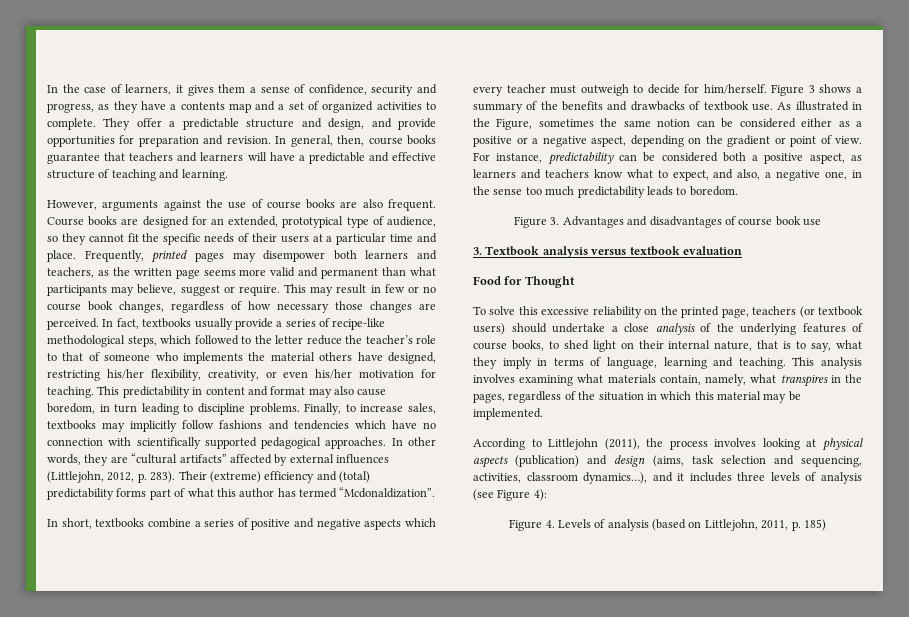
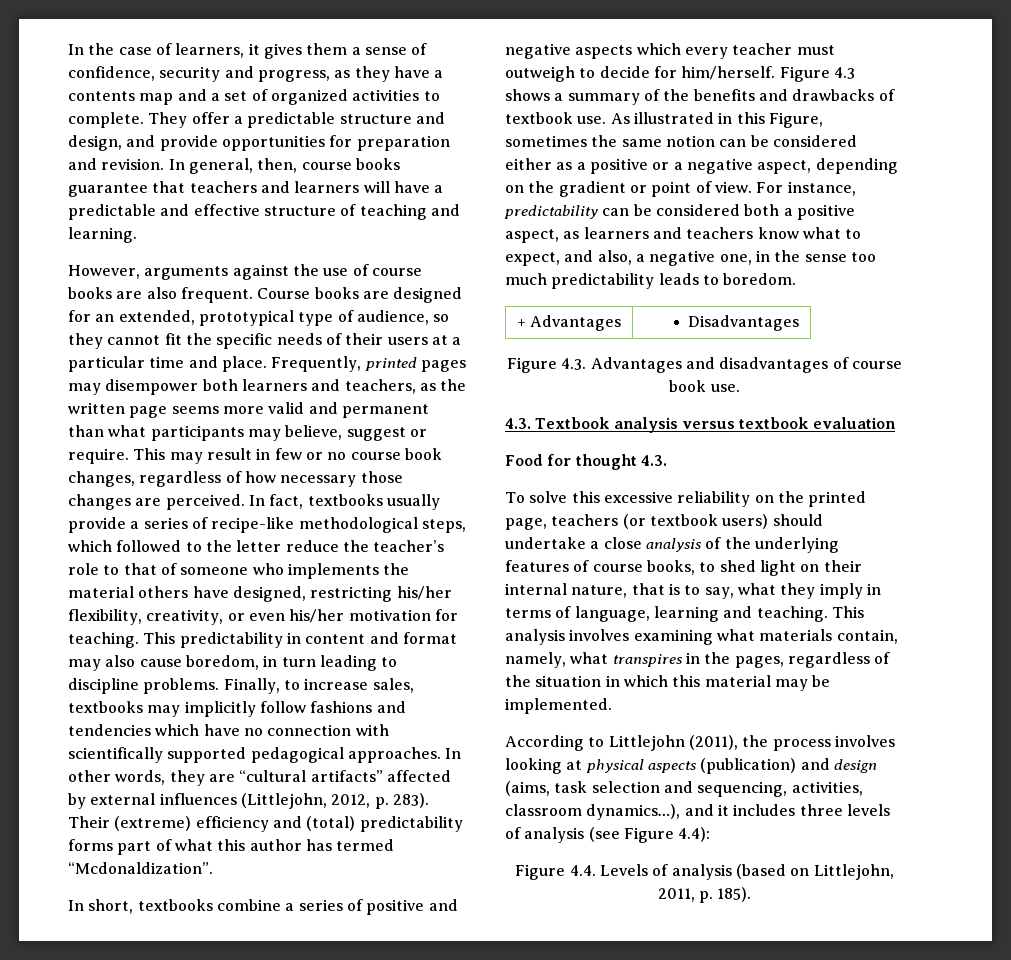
- Figure 3 shows a summary of the benefits and drawbacks of textbook use.
+ Figure 4.3 shows a summary of the benefits and drawbacks of textbook use.
- As illustrated in the Figure, sometimes the same notion can be considered either as a positive or a negative aspect, depending on the gradient or point of view.
+ As illustrated in this Figure, sometimes the same notion can be considered either as a positive or a negative aspect, depending on the gradient or point of view.
- Figure 3. Advantages and disadvantages of course book use
- 3. Textbook analysis versus textbook evaluation
+ + Advantages | Disadvantages
+ Figure 4.3. Advantages and disadvantages of course book use.
+ 4.3. Textbook analysis versus textbook evaluation
- Food for Thought
+ Food for thought 4.3.
- According to Littlejohn (2011), the process involves looking at physical aspects (publication) and design (aims, task selection and sequencing, activities, classroom dynamics…), and it includes three levels of analysis (see Figure 4):
- Figure 4. Levels of analysis (based on Littlejohn, 2011, p. 185)
+ According to Littlejohn (2011), the process involves looking at physical aspects (publication) and design (aims, task selection and sequencing, activities, classroom dynamics…), and it includes three levels of analysis (see Figure 4.4):
+ Figure 4.4. Levels of analysis (based on Littlejohn, 2011, p. 185).

